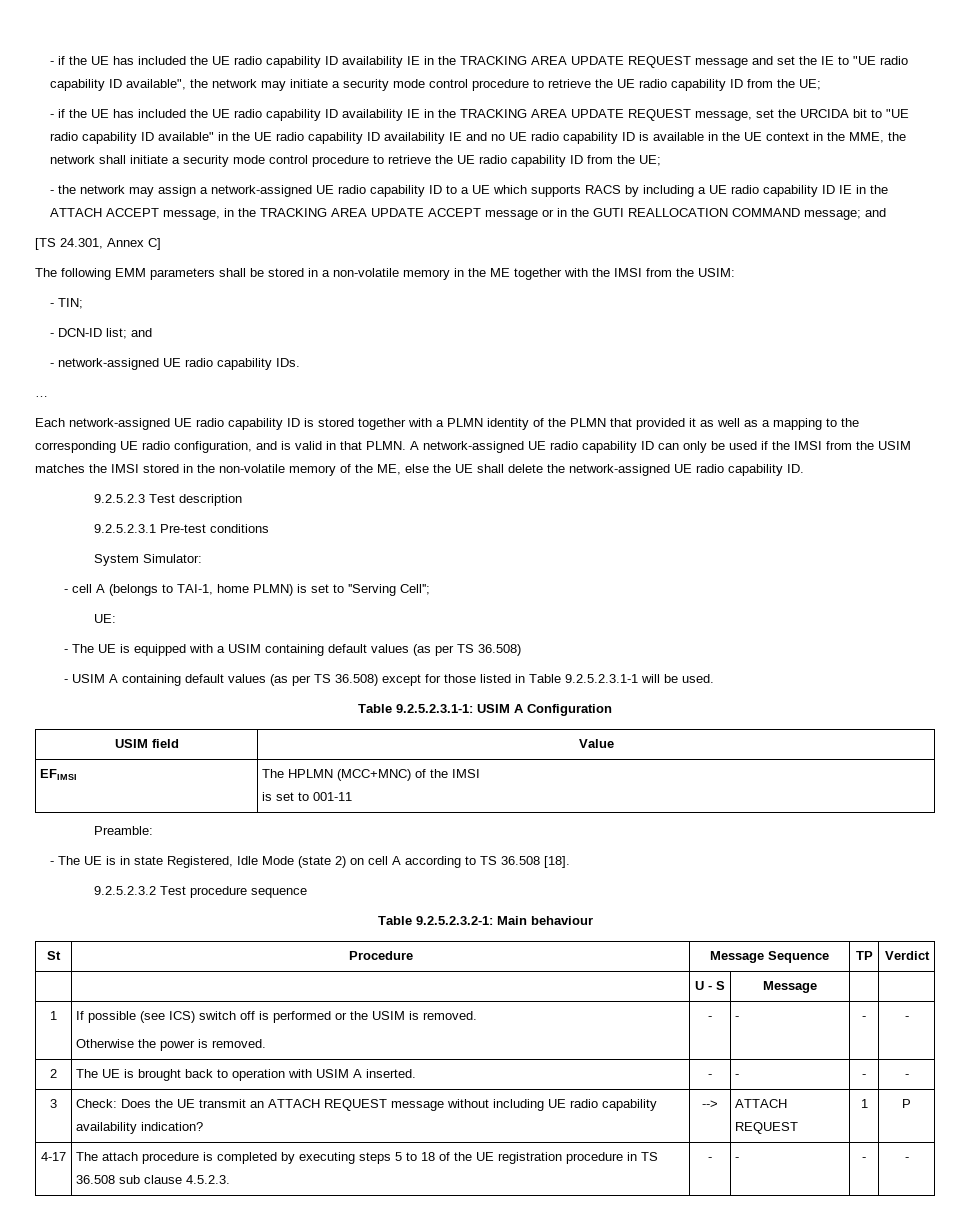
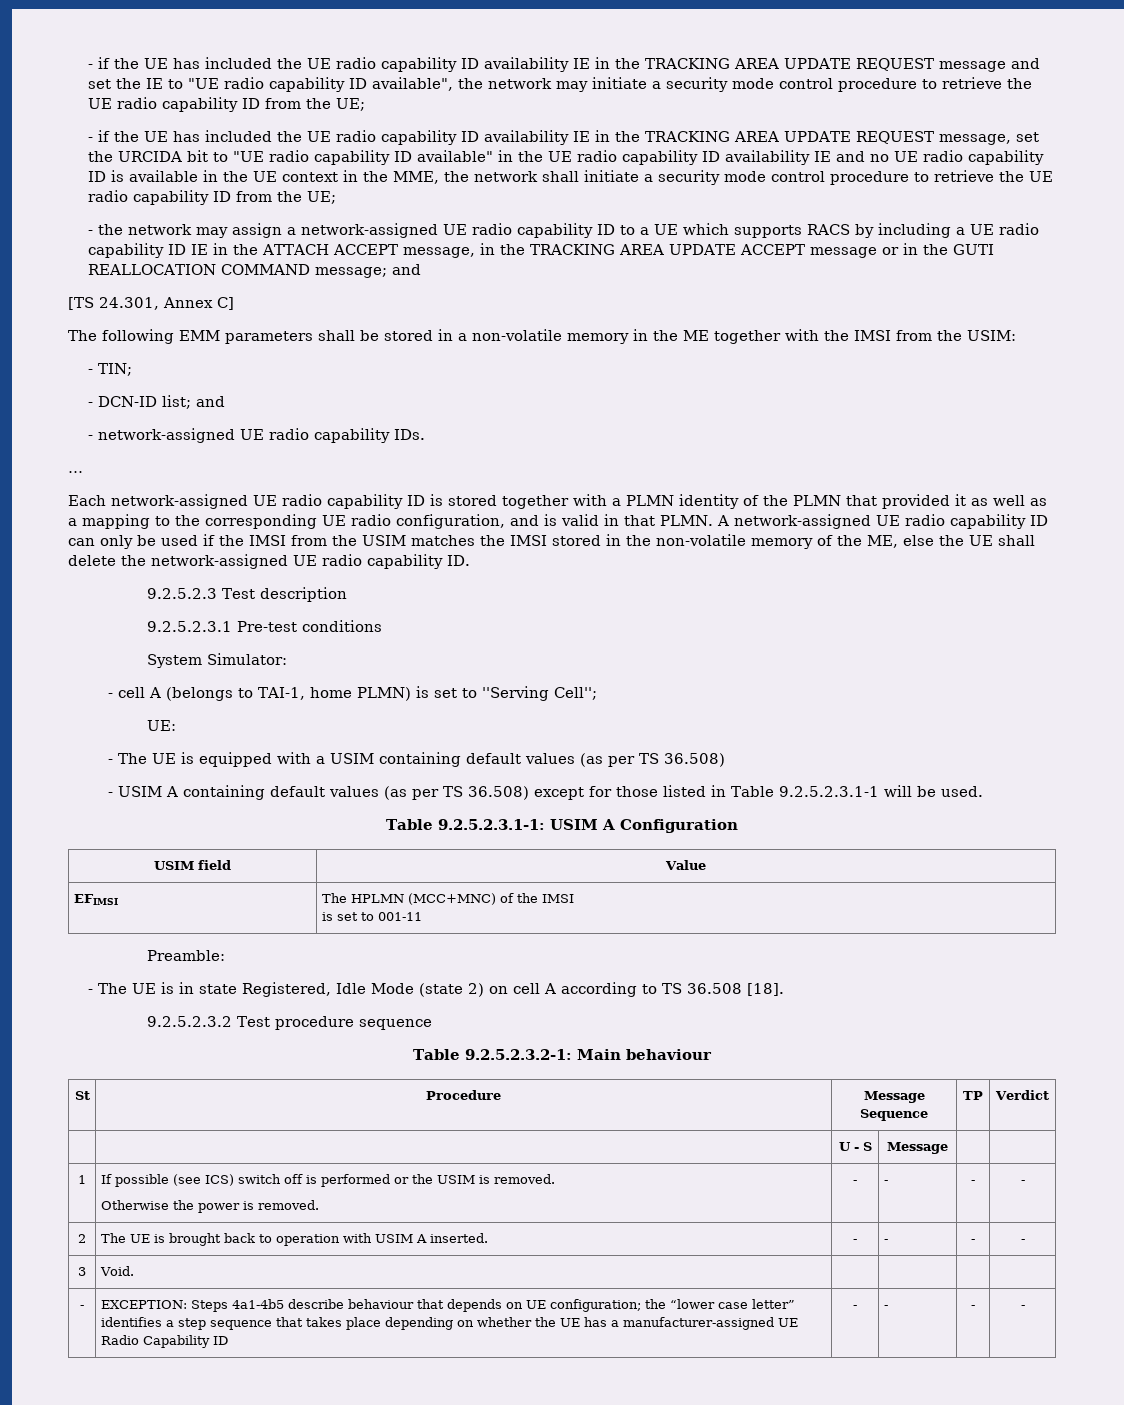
- 3 | Check: Does the UE transmit an ATTACH REQUEST message without including UE radio capability availability indication? | --> | ATTACH REQUEST | 1 | P
- 4-17 | The attach procedure is completed by executing steps 5 to 18 of the UE registration procedure in TS 36.508 sub clause 4.5.2.3. | - | - | - | -
+ 3 | Void. | | | |
+ - | EXCEPTION: Steps 4a1-4b5 describe behaviour that depends on UE configuration; the “lower case letter” identifies a step sequence that takes place depending on whether the UE has a manufacturer-assigned UE Radio Capability ID | - | - | - | -

